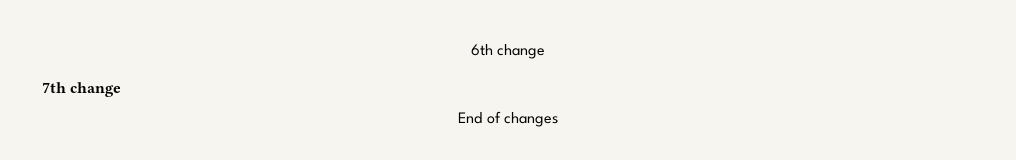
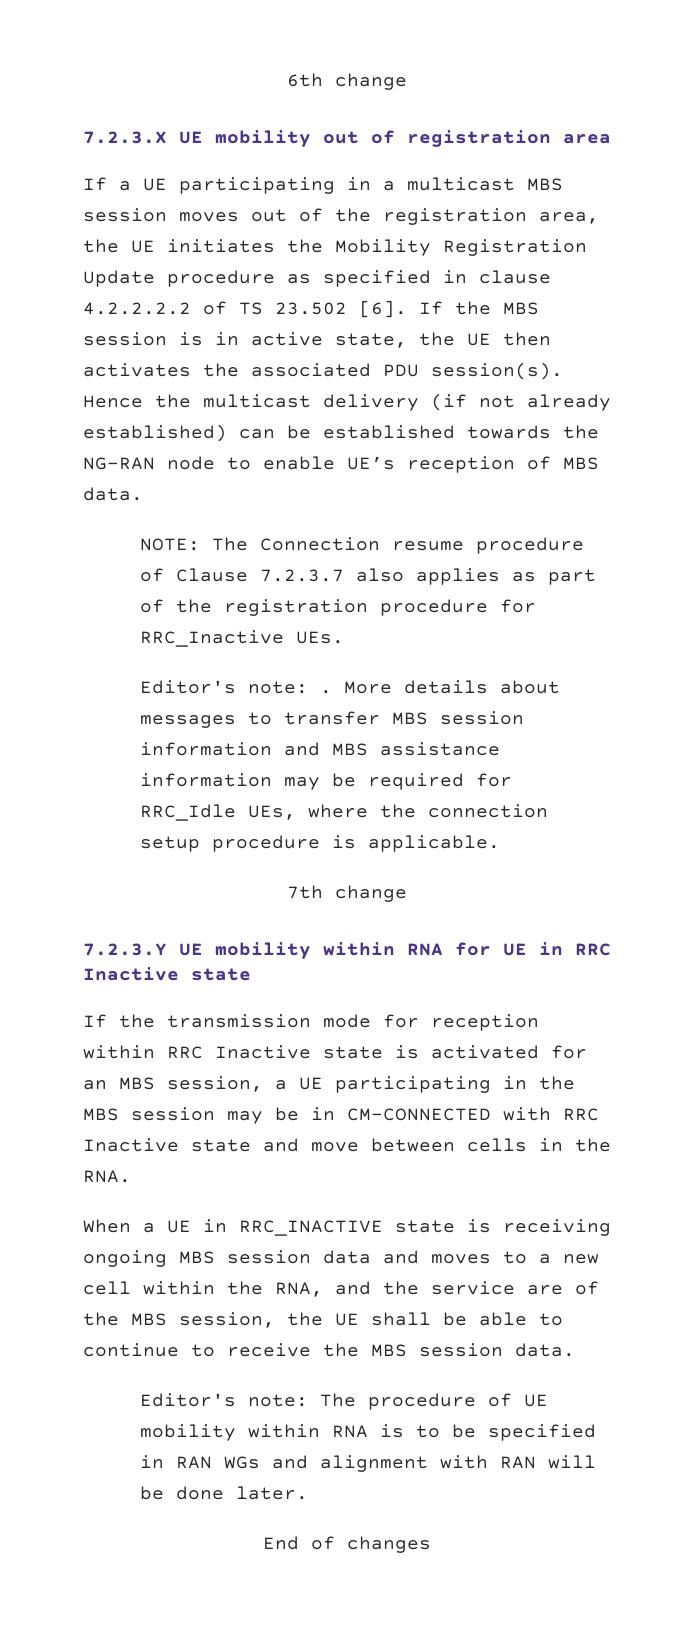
+ 7.2.3.X UE mobility out of registration area
+ If a UE participating in a multicast MBS session moves out of the registration area, the UE initiates the Mobility Registration Update procedure as specified in clause 4.2.2.2.2 of TS 23.502 [6]. If the MBS session is in active state, the UE then activates the associated PDU session(s). Hence the multicast delivery (if not already established) can be established towards the NG-RAN node to enable UE’s reception of MBS data.
+ NOTE: The Connection resume procedure of Clause 7.2.3.7 also applies as part of the registration procedure for RRC_Inactive UEs.
+ Editor's note: . More details about messages to transfer MBS session information and MBS assistance information may be required for RRC_Idle UEs, where the connection setup procedure is applicable.
  7th change
+ 7.2.3.Y UE mobility within RNA for UE in RRC Inactive state
+ If the transmission mode for reception within RRC Inactive state is activated for an MBS session, a UE participating in the MBS session may be in CM-CONNECTED with RRC Inactive state and move between cells in the RNA.
+ When a UE in RRC_INACTIVE state is receiving ongoing MBS session data and moves to a new cell within the RNA, and the service are of the MBS session, the UE shall be able to continue to receive the MBS session data.
+ Editor's note: The procedure of UE mobility within RNA is to be specified in RAN WGs and alignment with RAN will be done later.

